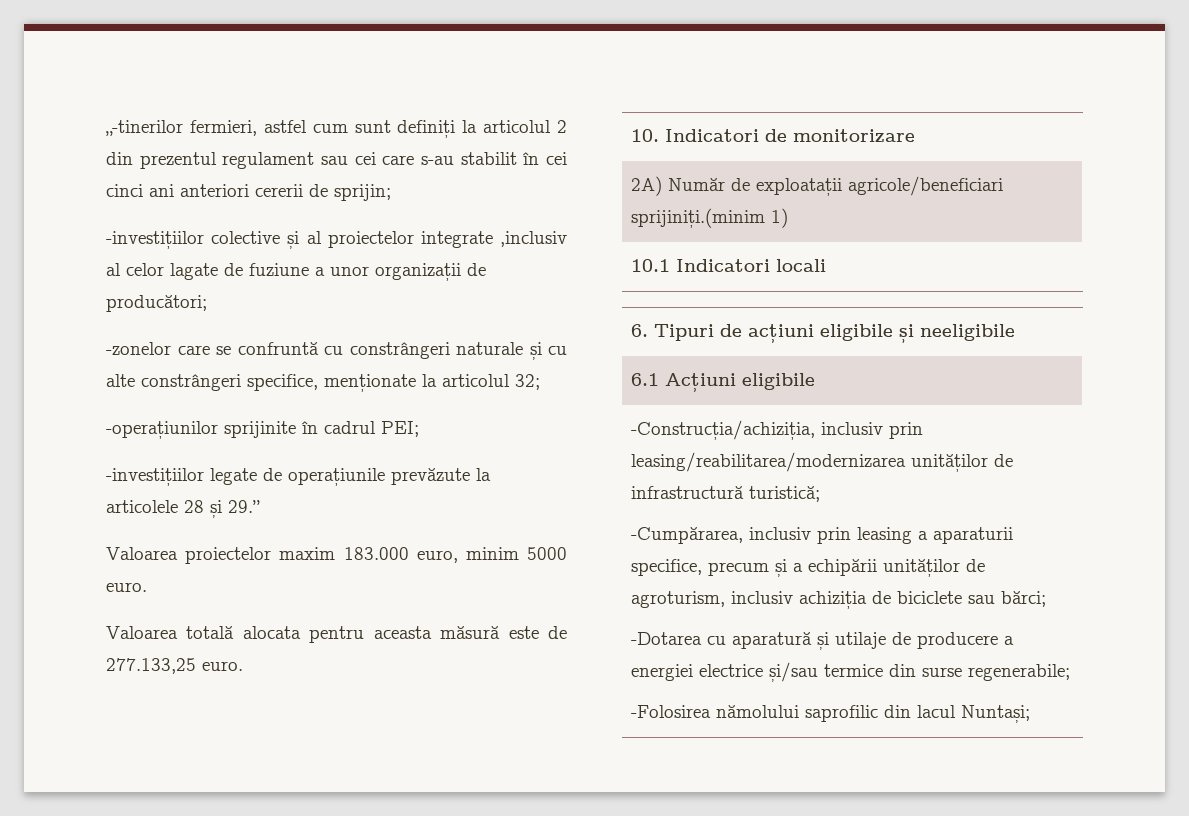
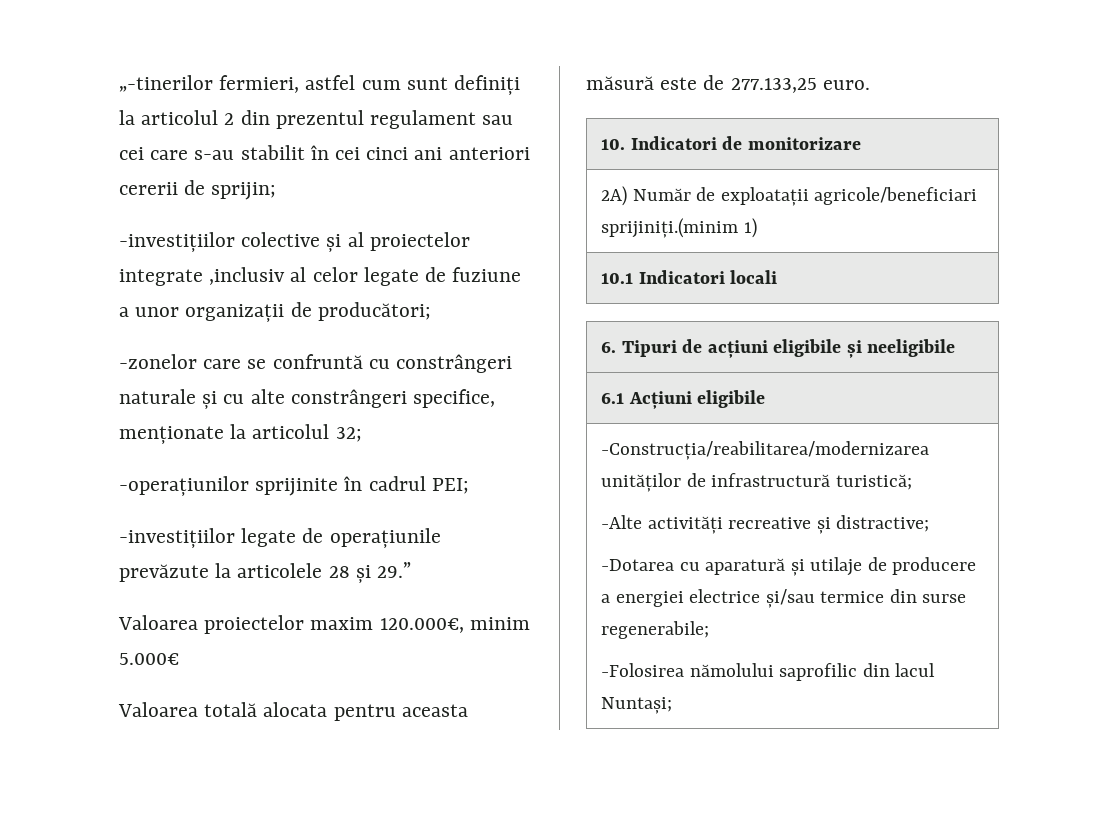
- -investițiilor colective și al proiectelor integrate ,inclusiv al celor lagate de fuziune a unor organizații de producători;
+ -investițiilor colective și al proiectelor integrate ,inclusiv al celor legate de fuziune a unor organizații de producători;
- Valoarea proiectelor maxim 183.000 euro, minim 5000 euro.
+ Valoarea proiectelor maxim 120.000€, minim 5.000€
- -Construcția/achiziția, inclusiv prin leasing/reabilitarea/modernizarea unităților de infrastructură turistică;
+ -Construcția/reabilitarea/modernizarea unităților de infrastructură turistică;
- -Cumpărarea, inclusiv prin leasing a aparaturii specifice, precum și a echipării unităților de agroturism, inclusiv achiziția de biciclete sau bărci;
+ -Alte activități recreative și distractive;

